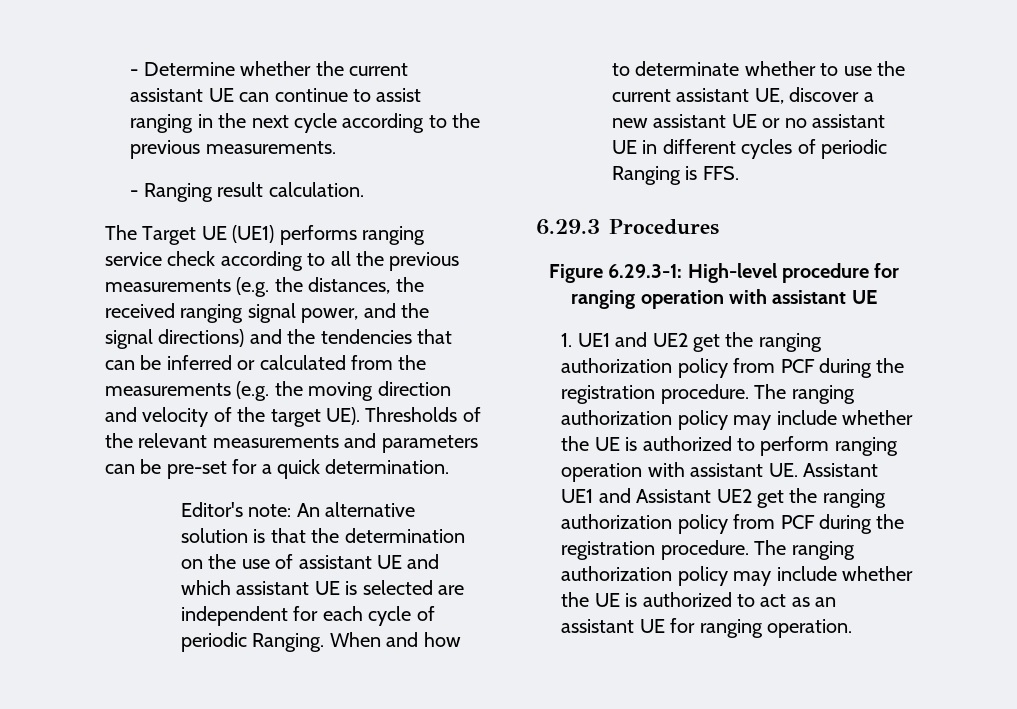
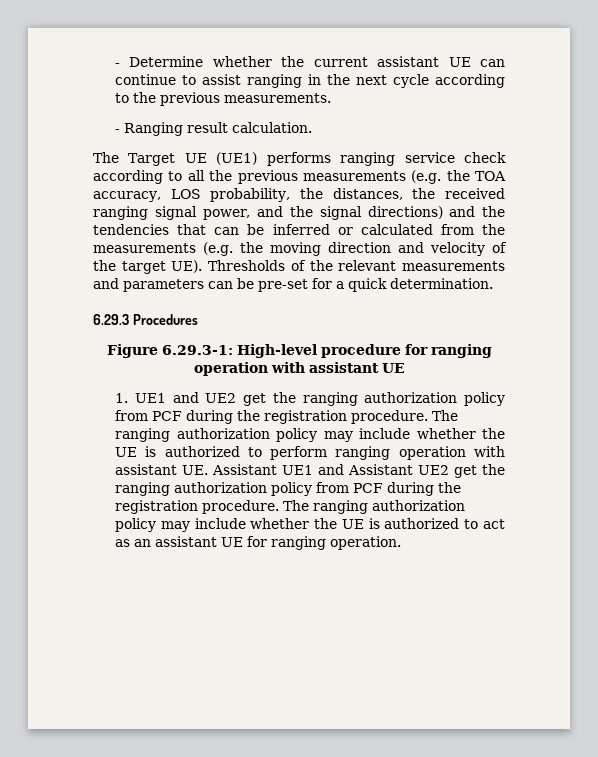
- The Target UE (UE1) performs ranging service check according to all the previous measurements (e.g. the distances, the received ranging signal power, and the signal directions) and the tendencies that can be inferred or calculated from the measurements (e.g. the moving direction and velocity of the target UE). Thresholds of the relevant measurements and parameters can be pre-set for a quick determination.
+ The Target UE (UE1) performs ranging service check according to all the previous measurements (e.g. the TOA accuracy, LOS probability, the distances, the received ranging signal power, and the signal directions) and the tendencies that can be inferred or calculated from the measurements (e.g. the moving direction and velocity of the target UE). Thresholds of the relevant measurements and parameters can be pre-set for a quick determination.
- Editor's note: An alternative solution is that the determination on the use of assistant UE and which assistant UE is selected are independent for each cycle of periodic Ranging. When and how to determinate whether to use the current assistant UE, discover a new assistant UE or no assistant UE in different cycles of periodic Ranging is FFS.

